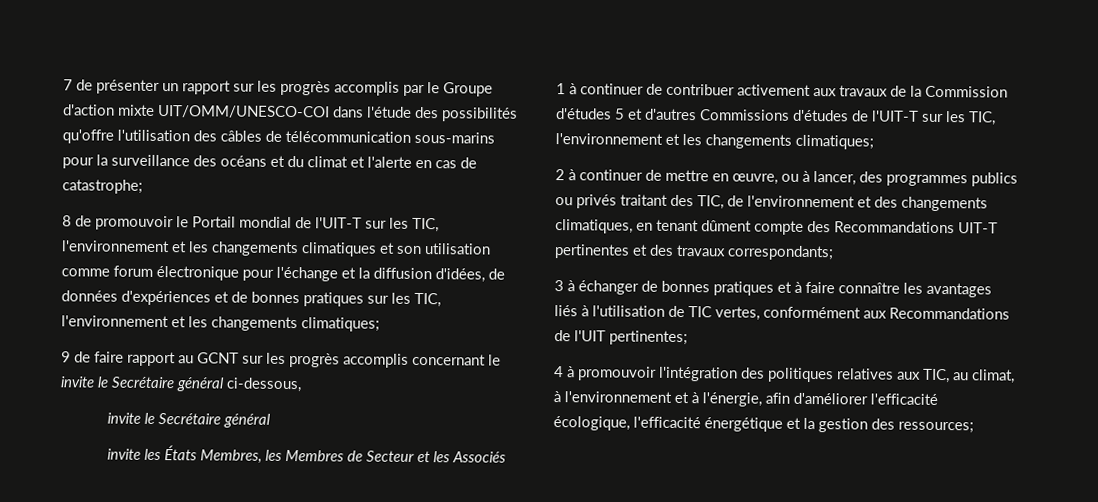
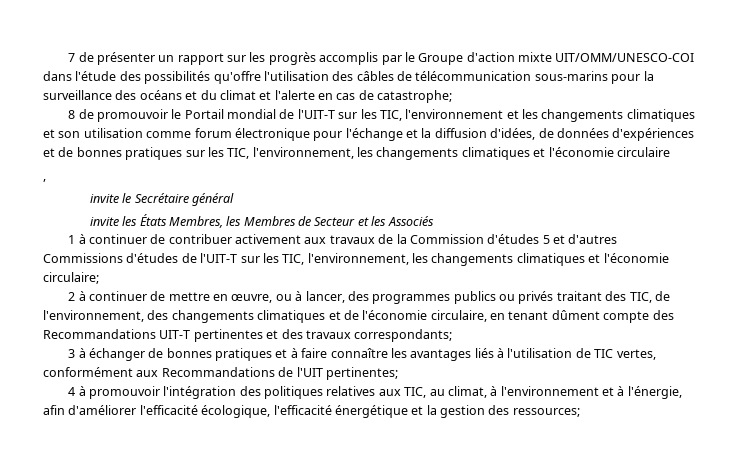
- 8 de promouvoir le Portail mondial de l'UIT-T sur les TIC, l'environnement et les changements climatiques et son utilisation comme forum électronique pour l'échange et la diffusion d'idées, de données d'expériences et de bonnes pratiques sur les TIC, l'environnement et les changements climatiques;
- 9 de faire rapport au GCNT sur les progrès accomplis concernant le invite le Secrétaire général ci-dessous,
+ 8 de promouvoir le Portail mondial de l'UIT-T sur les TIC, l'environnement et les changements climatiques et son utilisation comme forum électronique pour l'échange et la diffusion d'idées, de données d'expériences et de bonnes pratiques sur les TIC, l'environnement, les changements climatiques et l'économie circulaire
+ ,
- 1 à continuer de contribuer activement aux travaux de la Commission d'études 5 et d'autres Commissions d'études de l'UIT-T sur les TIC, l'environnement et les changements climatiques;
+ 1 à continuer de contribuer activement aux travaux de la Commission d'études 5 et d'autres Commissions d'études de l'UIT-T sur les TIC, l'environnement, les changements climatiques et l'économie circulaire;
- 2 à continuer de mettre en œuvre, ou à lancer, des programmes publics ou privés traitant des TIC, de l'environnement et des changements climatiques, en tenant dûment compte des Recommandations UIT-T pertinentes et des travaux correspondants;
+ 2 à continuer de mettre en œuvre, ou à lancer, des programmes publics ou privés traitant des TIC, de l'environnement, des changements climatiques et de l'économie circulaire, en tenant dûment compte des Recommandations UIT-T pertinentes et des travaux correspondants;

